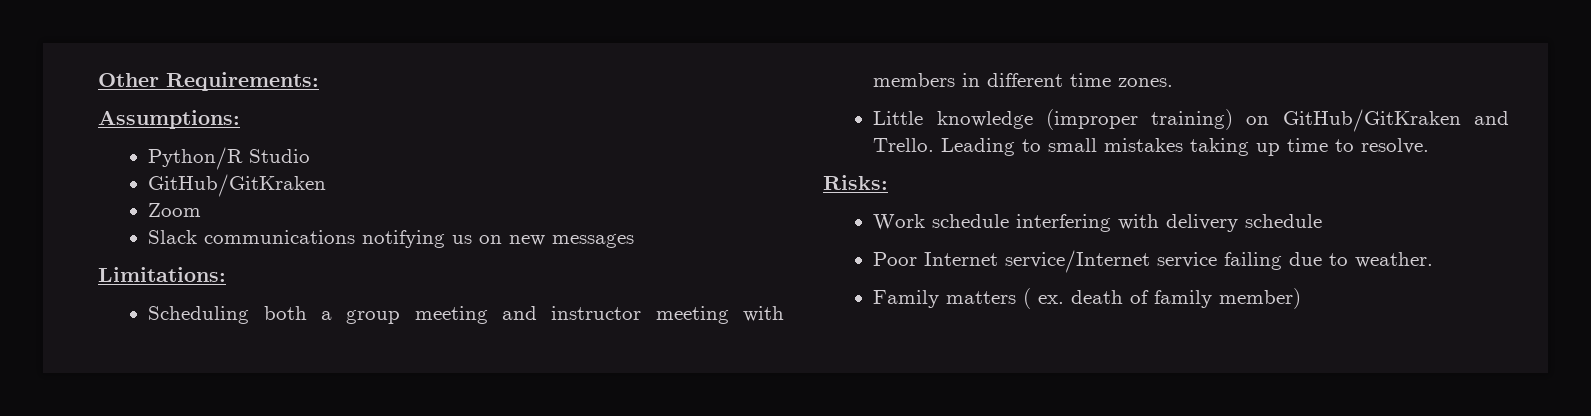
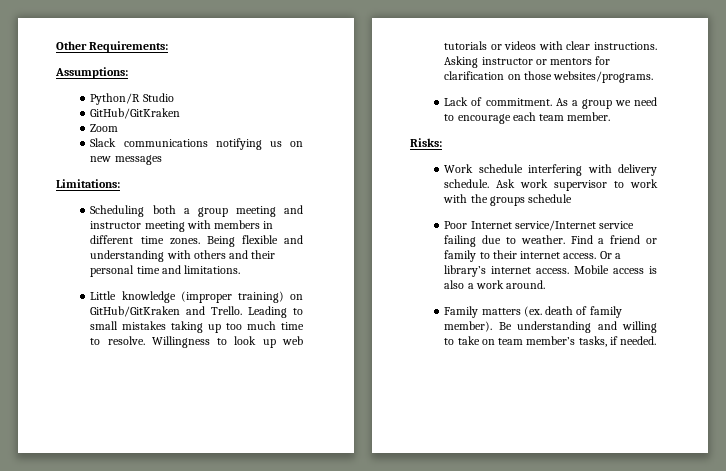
+ Being flexible and understanding with others and their personal time and limitations.
- Leading to small mistakes taking up time to resolve.
+ Leading to small mistakes taking up too much time to resolve. Willingness to look up web tutorials or videos with clear instructions. Asking instructor or mentors for clarification on those websites/programs.
+ Lack of commitment. As a group we need to encourage each team member.
- Work schedule interfering with delivery schedule
+ Work schedule interfering with delivery schedule. Ask work supervisor to work with the groups schedule
+ Find a friend or family to their internet access. Or a library’s internet access. Mobile access is also a work around.
- Family matters ( ex. death of family member)
+ Family matters (ex. death of family member). Be understanding and willing to take on team member’s tasks, if needed.

